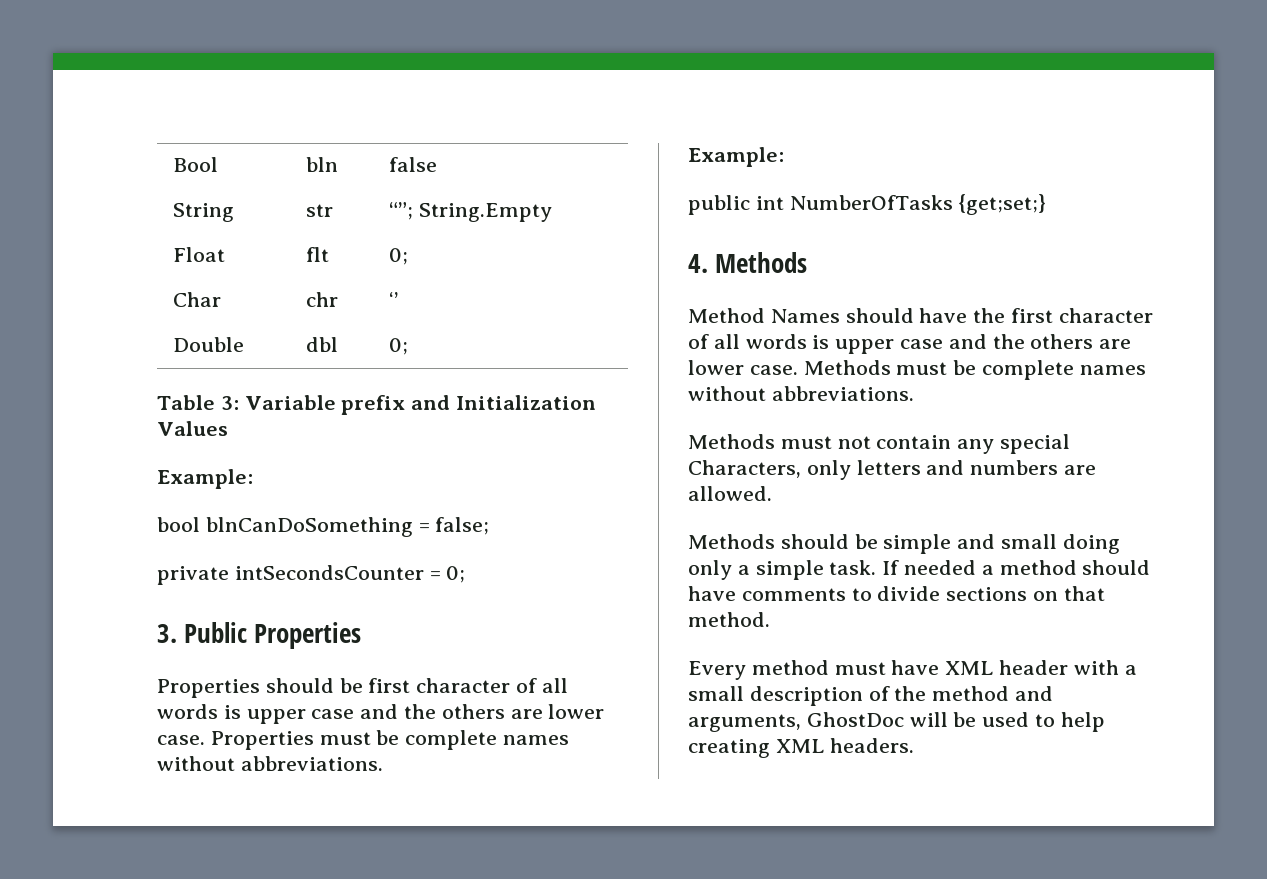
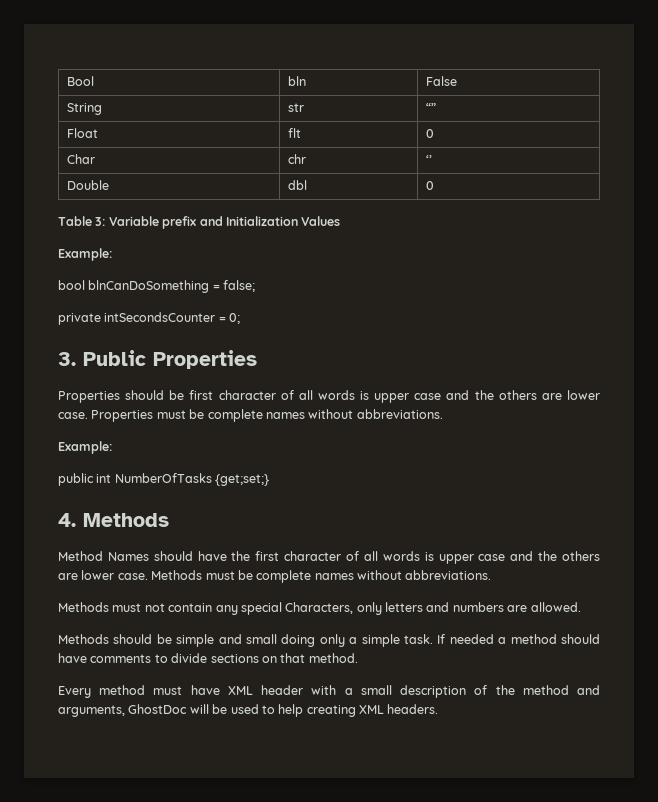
- Bool | bln | false
+ Bool | bln | False
- String | str | “”; String.Empty
+ String | str | “”
- Float | flt | 0;
+ Float | flt | 0
- Double | dbl | 0;
+ Double | dbl | 0

